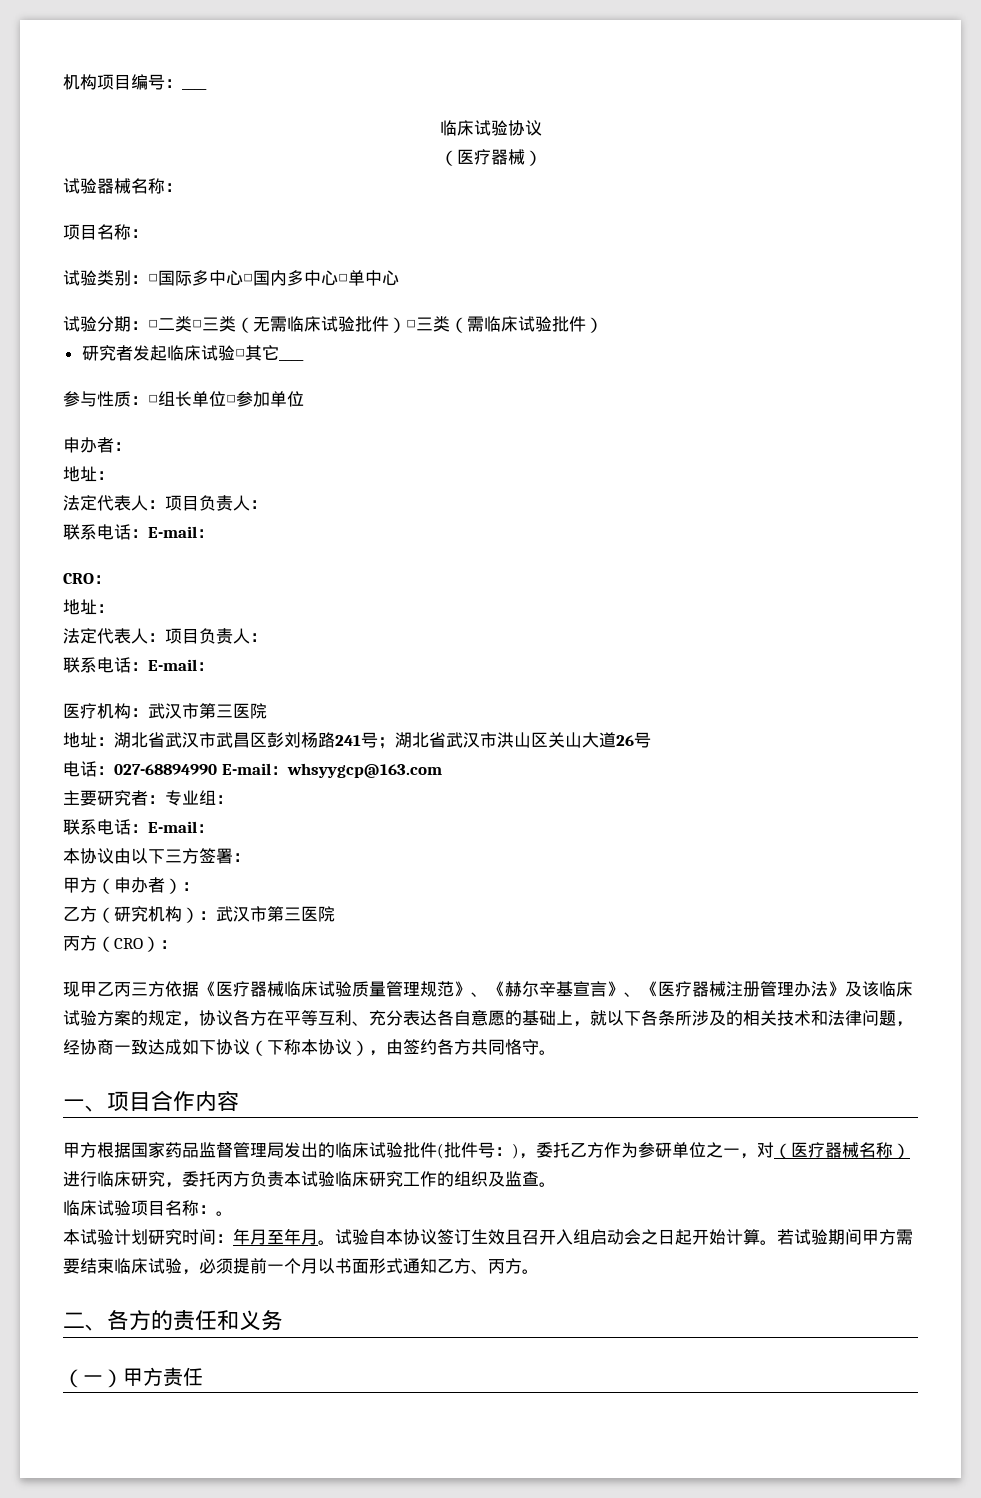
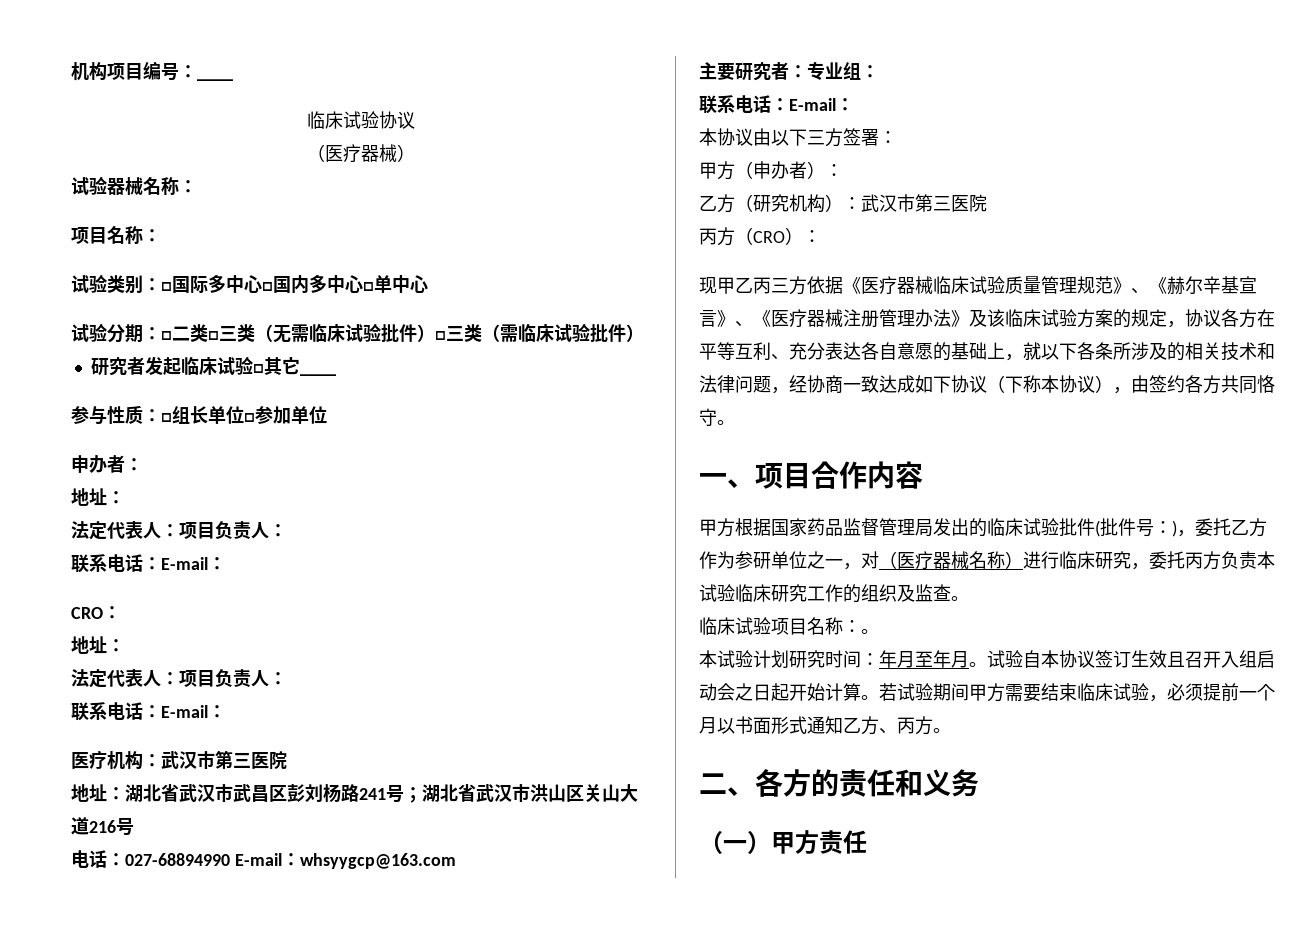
- 地址：湖北省武汉市武昌区彭刘杨路241号；湖北省武汉市洪山区关山大道26号
+ 地址：湖北省武汉市武昌区彭刘杨路241号；湖北省武汉市洪山区关山大道216号

